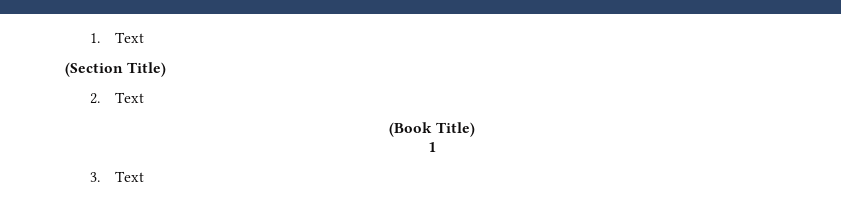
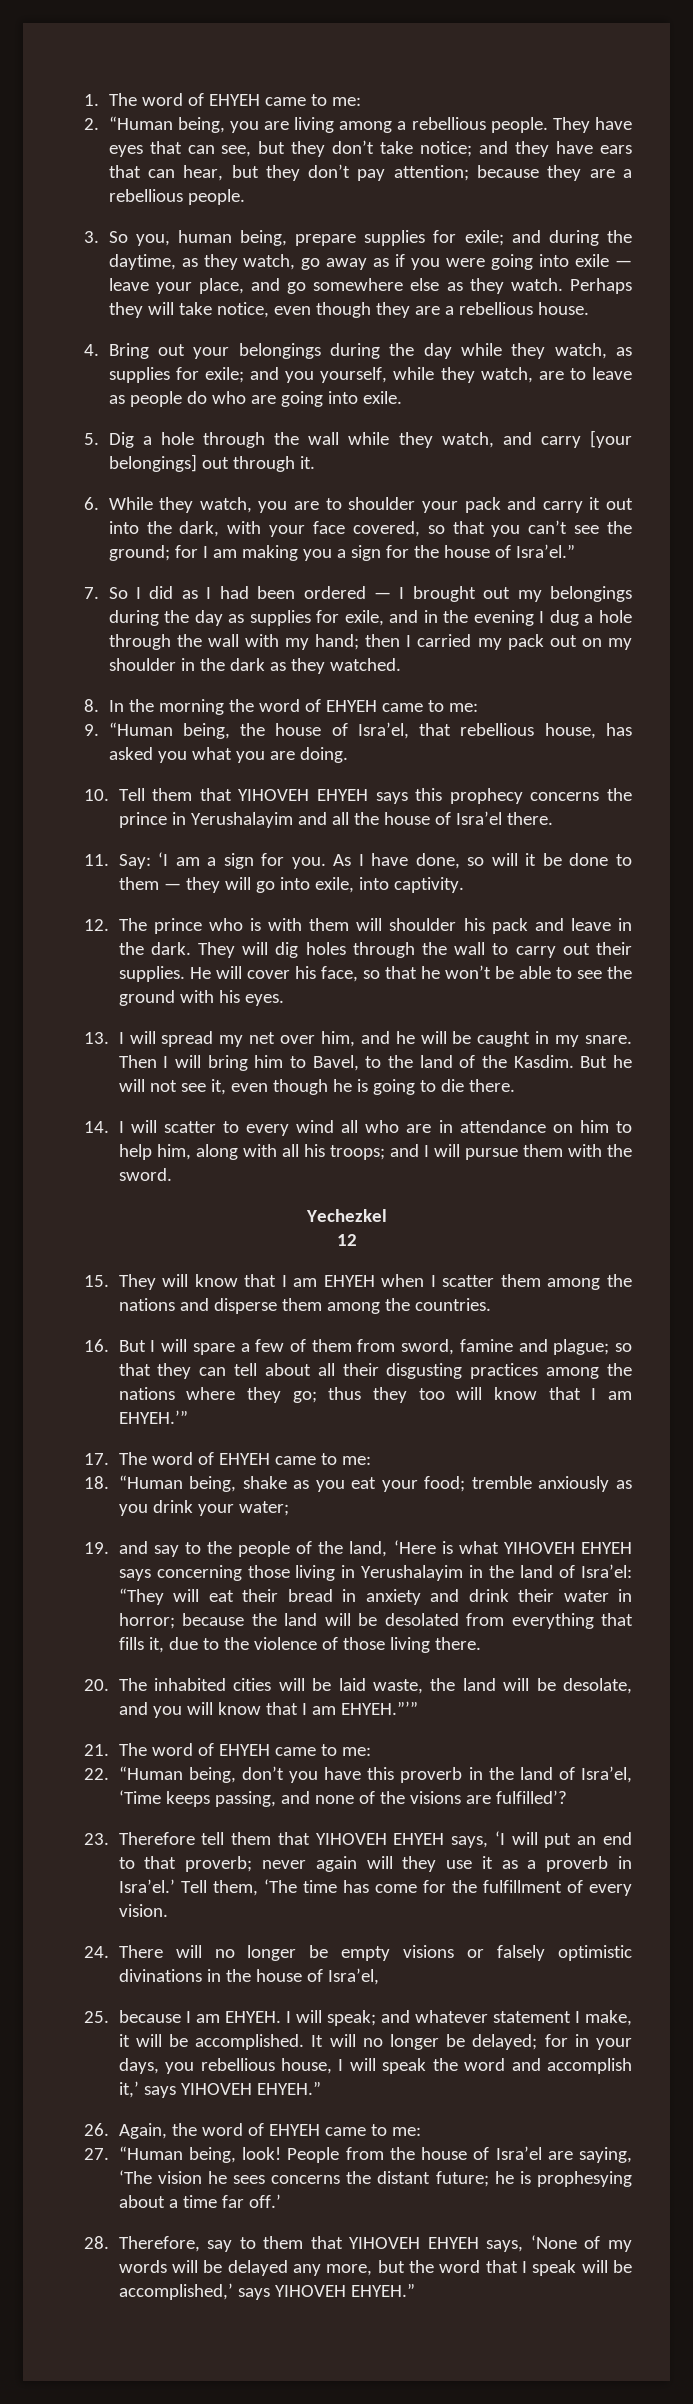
- 1. Text
- (Section Title)
- 2. Text
- (Book Title)
- 1
- 3. Text
+ 1. The word of EHYEH came to me:
+ 2. “Human being, you are living among a rebellious people. They have eyes that can see, but they don’t take notice; and they have ears that can hear, but they don’t pay attention; because they are a rebellious people.
+ 3. So you, human being, prepare supplies for exile; and during the daytime, as they watch, go away as if you were going into exile — leave your place, and go somewhere else as they watch. Perhaps they will take notice, even though they are a rebellious house.
+ 4. Bring out your belongings during the day while they watch, as supplies for exile; and you yourself, while they watch, are to leave as people do who are going into exile.
+ 5. Dig a hole through the wall while they watch, and carry [your belongings] out through it.
+ 6. While they watch, you are to shoulder your pack and carry it out into the dark, with your face covered, so that you can’t see the ground; for I am making you a sign for the house of Isra’el.”
+ 7. So I did as I had been ordered — I brought out my belongings during the day as supplies for exile, and in the evening I dug a hole through the wall with my hand; then I carried my pack out on my shoulder in the dark as they watched.
+ 8. In the morning the word of EHYEH came to me:
+ 9. “Human being, the house of Isra’el, that rebellious house, has asked you what you are doing.
+ 10. Tell them that YIHOVEH EHYEH says this prophecy concerns the prince in Yerushalayim and all the house of Isra’el there.
+ 11. Say: ‘I am a sign for you. As I have done, so will it be done to them — they will go into exile, into captivity.
+ 12. The prince who is with them will shoulder his pack and leave in the dark. They will dig holes through the wall to carry out their supplies. He will cover his face, so that he won’t be able to see the ground with his eyes.
+ 13. I will spread my net over him, and he will be caught in my snare. Then I will bring him to Bavel, to the land of the Kasdim. But he will not see it, even though he is going to die there.
+ 14. I will scatter to every wind all who are in attendance on him to help him, along with all his troops; and I will pursue them with the sword.
+ Yechezkel
+ 12
+ 15. They will know that I am EHYEH when I scatter them among the nations and disperse them among the countries.
+ 16. But I will spare a few of them from sword, famine and plague; so that they can tell about all their disgusting practices among the nations where they go; thus they too will know that I am EHYEH.’”
+ 17. The word of EHYEH came to me:
+ 18. “Human being, shake as you eat your food; tremble anxiously as you drink your water;
+ 19. and say to the people of the land, ‘Here is what YIHOVEH EHYEH says concerning those living in Yerushalayim in the land of Isra’el: “They will eat their bread in anxiety and drink their water in horror; because the land will be desolated from everything that fills it, due to the violence of those living there.
+ 20. The inhabited cities will be laid waste, the land will be desolate, and you will know that I am EHYEH.”’”
+ 21. The word of EHYEH came to me:
+ 22. “Human being, don’t you have this proverb in the land of Isra’el, ‘Time keeps passing, and none of the visions are fulfilled’?
+ 23. Therefore tell them that YIHOVEH EHYEH says, ‘I will put an end to that proverb; never again will they use it as a proverb in Isra’el.’ Tell them, ‘The time has come for the fulfillment of every vision.
+ 24. There will no longer be empty visions or falsely optimistic divinations in the house of Isra’el,
+ 25. because I am EHYEH. I will speak; and whatever statement I make, it will be accomplished. It will no longer be delayed; for in your days, you rebellious house, I will speak the word and accomplish it,’ says YIHOVEH EHYEH.”
+ 26. Again, the word of EHYEH came to me:
+ 27. “Human being, look! People from the house of Isra’el are saying, ‘The vision he sees concerns the distant future; he is prophesying about a time far off.’
+ 28. Therefore, say to them that YIHOVEH EHYEH says, ‘None of my words will be delayed any more, but the word that I speak will be accomplished,’ says YIHOVEH EHYEH.”

